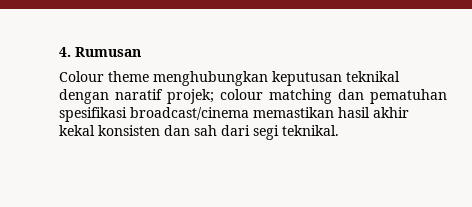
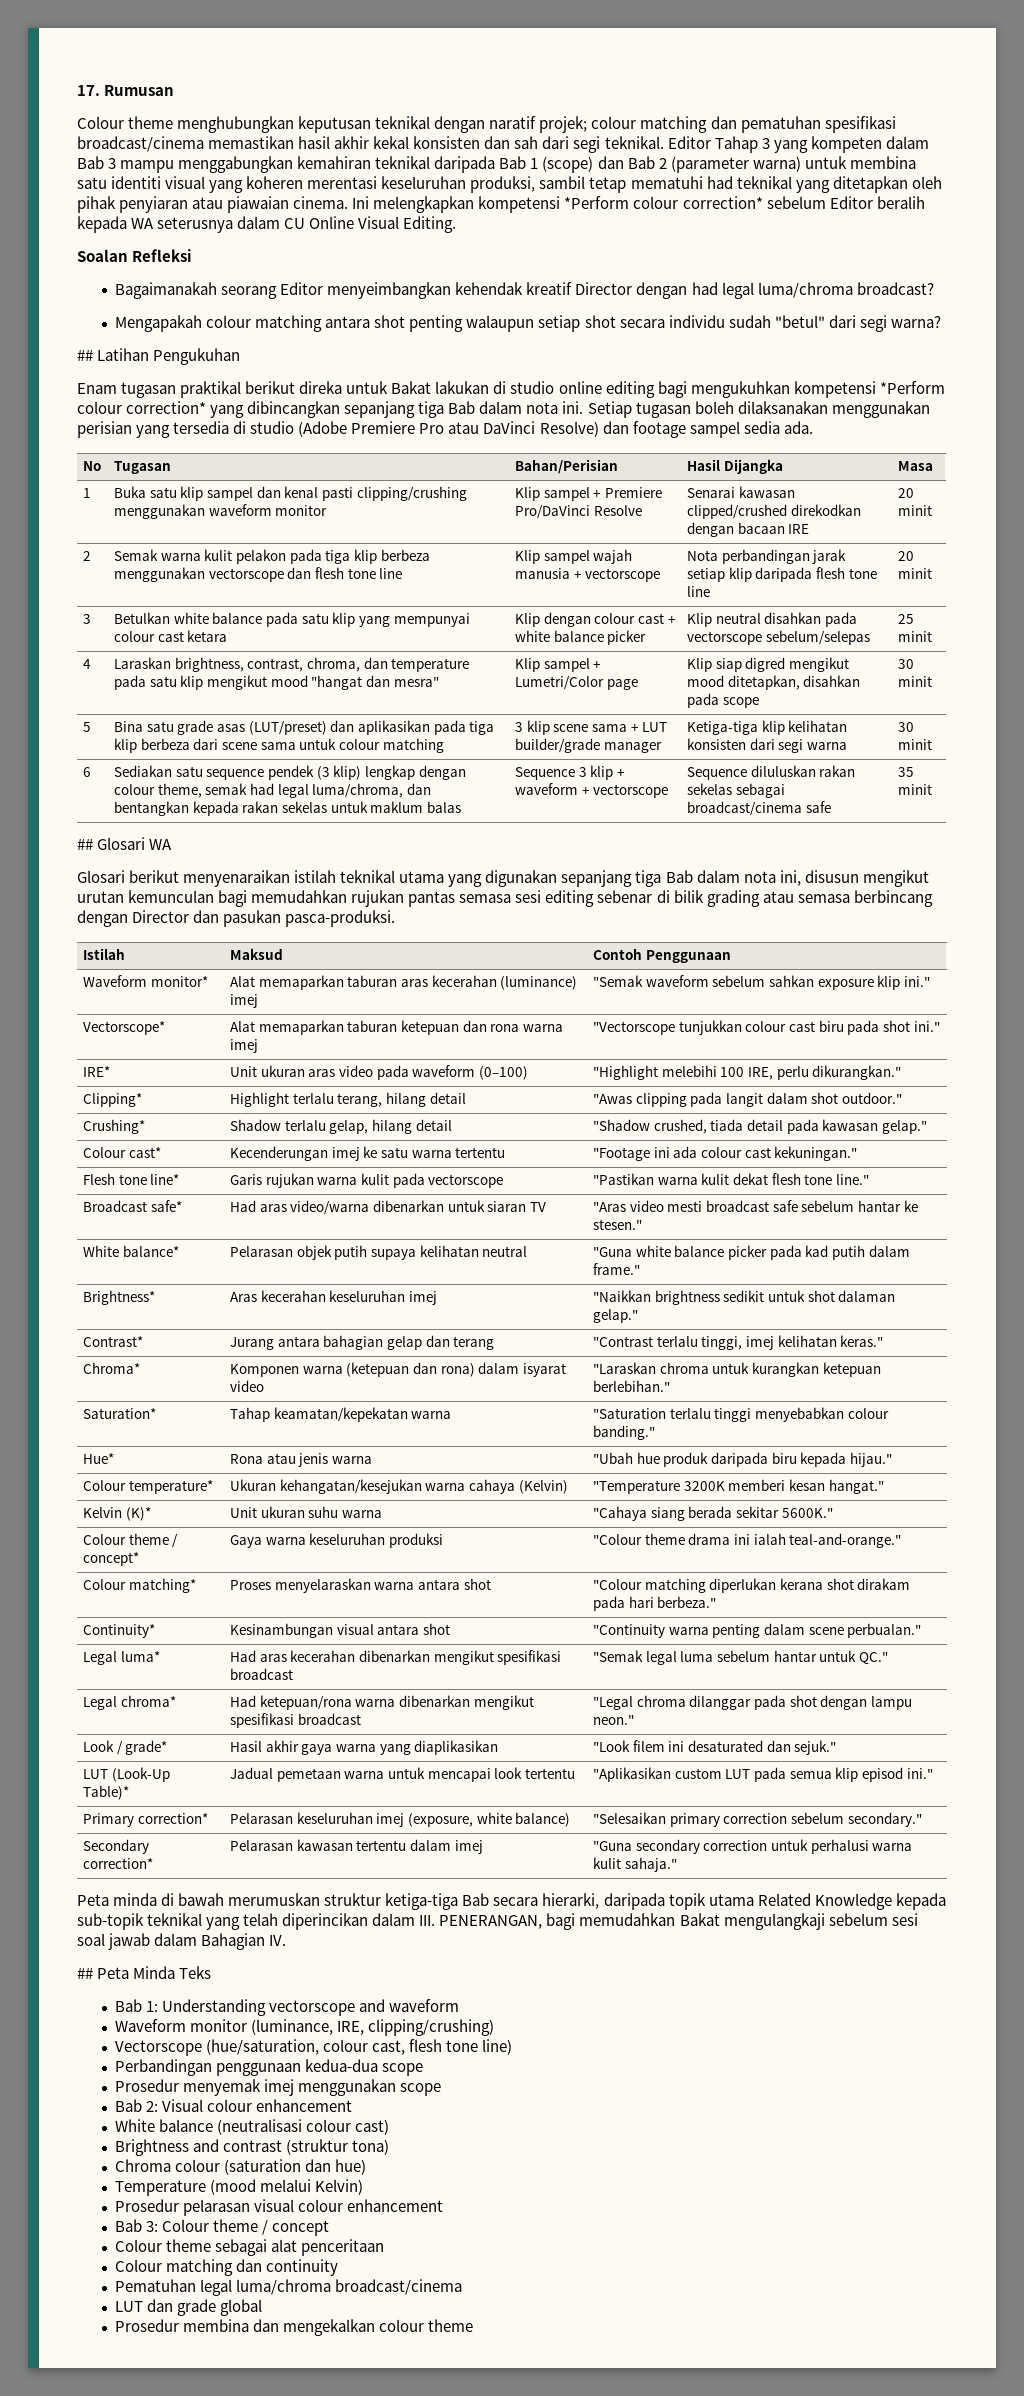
- 4. Rumusan
+ 17. Rumusan
+ Editor Tahap 3 yang kompeten dalam Bab 3 mampu menggabungkan kemahiran teknikal daripada Bab 1 (scope) dan Bab 2 (parameter warna) untuk membina satu identiti visual yang koheren merentasi keseluruhan produksi, sambil tetap mematuhi had teknikal yang ditetapkan oleh pihak penyiaran atau piawaian cinema. Ini melengkapkan kompetensi *Perform colour correction* sebelum Editor beralih kepada WA seterusnya dalam CU Online Visual Editing.
+ Soalan Refleksi
+ Bagaimanakah seorang Editor menyeimbangkan kehendak kreatif Director dengan had legal luma/chroma broadcast?
+ Mengapakah colour matching antara shot penting walaupun setiap shot secara individu sudah "betul" dari segi warna?
+ ## Latihan Pengukuhan
+ Enam tugasan praktikal berikut direka untuk Bakat lakukan di studio online editing bagi mengukuhkan kompetensi *Perform colour correction* yang dibincangkan sepanjang tiga Bab dalam nota ini. Setiap tugasan boleh dilaksanakan menggunakan perisian yang tersedia di studio (Adobe Premiere Pro atau DaVinci Resolve) dan footage sampel sedia ada.
+ No | Tugasan | Bahan/Perisian | Hasil Dijangka | Masa
+ 1 | Buka satu klip sampel dan kenal pasti clipping/crushing menggunakan waveform monitor | Klip sampel + Premiere Pro/DaVinci Resolve | Senarai kawasan clipped/crushed direkodkan dengan bacaan IRE | 20 minit
+ 2 | Semak warna kulit pelakon pada tiga klip berbeza menggunakan vectorscope dan flesh tone line | Klip sampel wajah manusia + vectorscope | Nota perbandingan jarak setiap klip daripada flesh tone line | 20 minit
+ 3 | Betulkan white balance pada satu klip yang mempunyai colour cast ketara | Klip dengan colour cast + white balance picker | Klip neutral disahkan pada vectorscope sebelum/selepas | 25 minit
+ 4 | Laraskan brightness, contrast, chroma, dan temperature pada satu klip mengikut mood "hangat dan mesra" | Klip sampel + Lumetri/Color page | Klip siap digred mengikut mood ditetapkan, disahkan pada scope | 30 minit
+ 5 | Bina satu grade asas (LUT/preset) dan aplikasikan pada tiga klip berbeza dari scene sama untuk colour matching | 3 klip scene sama + LUT builder/grade manager | Ketiga-tiga klip kelihatan konsisten dari segi warna | 30 minit
+ 6 | Sediakan satu sequence pendek (3 klip) lengkap dengan colour theme, semak had legal luma/chroma, dan bentangkan kepada rakan sekelas untuk maklum balas | Sequence 3 klip + waveform + vectorscope | Sequence diluluskan rakan sekelas sebagai broadcast/cinema safe | 35 minit
+ ## Glosari WA
+ Glosari berikut menyenaraikan istilah teknikal utama yang digunakan sepanjang tiga Bab dalam nota ini, disusun mengikut urutan kemunculan bagi memudahkan rujukan pantas semasa sesi editing sebenar di bilik grading atau semasa berbincang dengan Director dan pasukan pasca-produksi.
+ Istilah | Maksud | Contoh Penggunaan
+ Waveform monitor* | Alat memaparkan taburan aras kecerahan (luminance) imej | "Semak waveform sebelum sahkan exposure klip ini."
+ Vectorscope* | Alat memaparkan taburan ketepuan dan rona warna imej | "Vectorscope tunjukkan colour cast biru pada shot ini."
+ IRE* | Unit ukuran aras video pada waveform (0–100) | "Highlight melebihi 100 IRE, perlu dikurangkan."
+ Clipping* | Highlight terlalu terang, hilang detail | "Awas clipping pada langit dalam shot outdoor."
+ Crushing* | Shadow terlalu gelap, hilang detail | "Shadow crushed, tiada detail pada kawasan gelap."
+ Colour cast* | Kecenderungan imej ke satu warna tertentu | "Footage ini ada colour cast kekuningan."
+ Flesh tone line* | Garis rujukan warna kulit pada vectorscope | "Pastikan warna kulit dekat flesh tone line."
+ Broadcast safe* | Had aras video/warna dibenarkan untuk siaran TV | "Aras video mesti broadcast safe sebelum hantar ke stesen."
+ White balance* | Pelarasan objek putih supaya kelihatan neutral | "Guna white balance picker pada kad putih dalam frame."
+ Brightness* | Aras kecerahan keseluruhan imej | "Naikkan brightness sedikit untuk shot dalaman gelap."
+ Contrast* | Jurang antara bahagian gelap dan terang | "Contrast terlalu tinggi, imej kelihatan keras."
+ Chroma* | Komponen warna (ketepuan dan rona) dalam isyarat video | "Laraskan chroma untuk kurangkan ketepuan berlebihan."
+ Saturation* | Tahap keamatan/kepekatan warna | "Saturation terlalu tinggi menyebabkan colour banding."
+ Hue* | Rona atau jenis warna | "Ubah hue produk daripada biru kepada hijau."
+ Colour temperature* | Ukuran kehangatan/kesejukan warna cahaya (Kelvin) | "Temperature 3200K memberi kesan hangat."
+ Kelvin (K)* | Unit ukuran suhu warna | "Cahaya siang berada sekitar 5600K."
+ Colour theme / concept* | Gaya warna keseluruhan produksi | "Colour theme drama ini ialah teal-and-orange."
+ Colour matching* | Proses menyelaraskan warna antara shot | "Colour matching diperlukan kerana shot dirakam pada hari berbeza."
+ Continuity* | Kesinambungan visual antara shot | "Continuity warna penting dalam scene perbualan."
+ Legal luma* | Had aras kecerahan dibenarkan mengikut spesifikasi broadcast | "Semak legal luma sebelum hantar untuk QC."
+ Legal chroma* | Had ketepuan/rona warna dibenarkan mengikut spesifikasi broadcast | "Legal chroma dilanggar pada shot dengan lampu neon."
+ Look / grade* | Hasil akhir gaya warna yang diaplikasikan | "Look filem ini desaturated dan sejuk."
+ LUT (Look-Up Table)* | Jadual pemetaan warna untuk mencapai look tertentu | "Aplikasikan custom LUT pada semua klip episod ini."
+ Primary correction* | Pelarasan keseluruhan imej (exposure, white balance) | "Selesaikan primary correction sebelum secondary."
+ Secondary correction* | Pelarasan kawasan tertentu dalam imej | "Guna secondary correction untuk perhalusi warna kulit sahaja."
+ Peta minda di bawah merumuskan struktur ketiga-tiga Bab secara hierarki, daripada topik utama Related Knowledge kepada sub-topik teknikal yang telah diperincikan dalam III. PENERANGAN, bagi memudahkan Bakat mengulangkaji sebelum sesi soal jawab dalam Bahagian IV.
+ ## Peta Minda Teks
+ Bab 1: Understanding vectorscope and waveform
+ Waveform monitor (luminance, IRE, clipping/crushing)
+ Vectorscope (hue/saturation, colour cast, flesh tone line)
+ Perbandingan penggunaan kedua-dua scope
+ Prosedur menyemak imej menggunakan scope
+ Bab 2: Visual colour enhancement
+ White balance (neutralisasi colour cast)
+ Brightness and contrast (struktur tona)
+ Chroma colour (saturation dan hue)
+ Temperature (mood melalui Kelvin)
+ Prosedur pelarasan visual colour enhancement
+ Bab 3: Colour theme / concept
+ Colour theme sebagai alat penceritaan
+ Colour matching dan continuity
+ Pematuhan legal luma/chroma broadcast/cinema
+ LUT dan grade global
+ Prosedur membina dan mengekalkan colour theme

